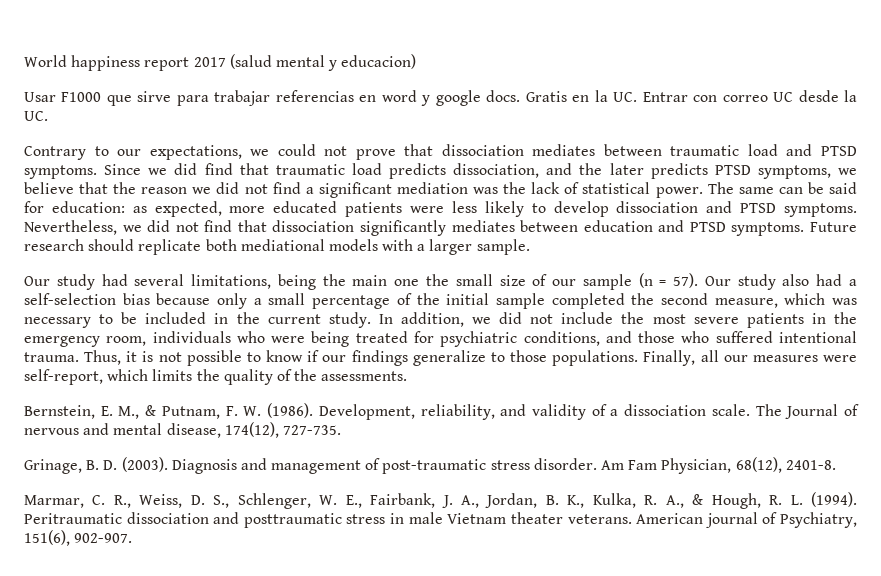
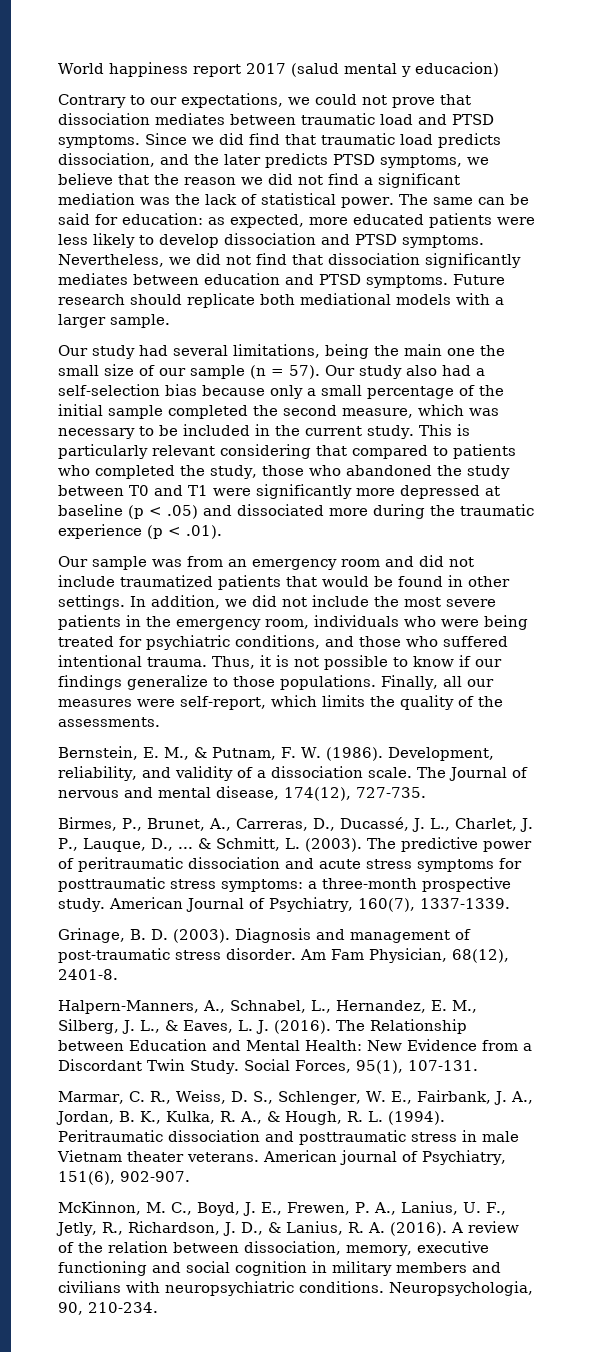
- Usar F1000 que sirve para trabajar referencias en word y google docs. Gratis en la UC. Entrar con correo UC desde la UC.
+ This is particularly relevant considering that compared to patients who completed the study, those who abandoned the study between T0 and T1 were significantly more depressed at baseline (p < .05) and dissociated more during the traumatic experience (p < .01).
+ Our sample was from an emergency room and did not include traumatized patients that would be found in other settings.
+ Birmes, P., Brunet, A., Carreras, D., Ducassé, J. L., Charlet, J. P., Lauque, D., ... & Schmitt, L. (2003). The predictive power of peritraumatic dissociation and acute stress symptoms for posttraumatic stress symptoms: a three-month prospective study. American Journal of Psychiatry, 160(7), 1337-1339.
+ Halpern-Manners, A., Schnabel, L., Hernandez, E. M., Silberg, J. L., & Eaves, L. J. (2016). The Relationship between Education and Mental Health: New Evidence from a Discordant Twin Study. Social Forces, 95(1), 107-131.
+ McKinnon, M. C., Boyd, J. E., Frewen, P. A., Lanius, U. F., Jetly, R., Richardson, J. D., & Lanius, R. A. (2016). A review of the relation between dissociation, memory, executive functioning and social cognition in military members and civilians with neuropsychiatric conditions. Neuropsychologia, 90, 210-234.

